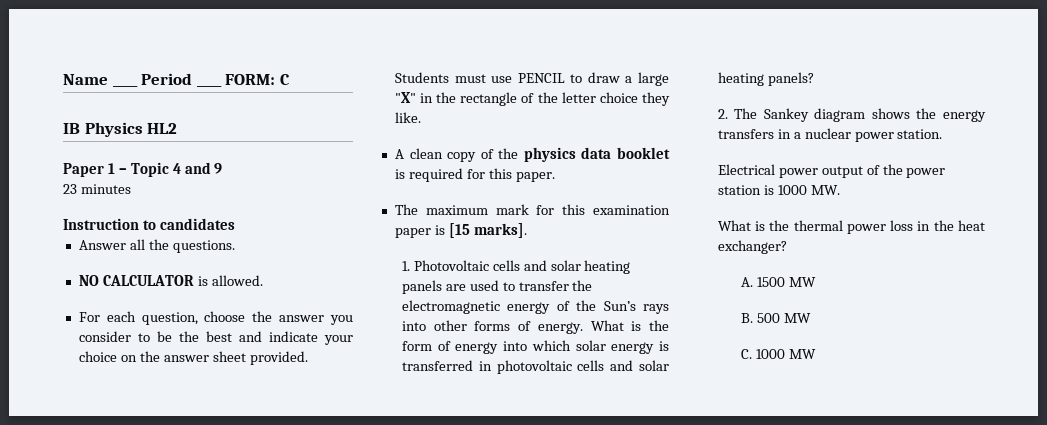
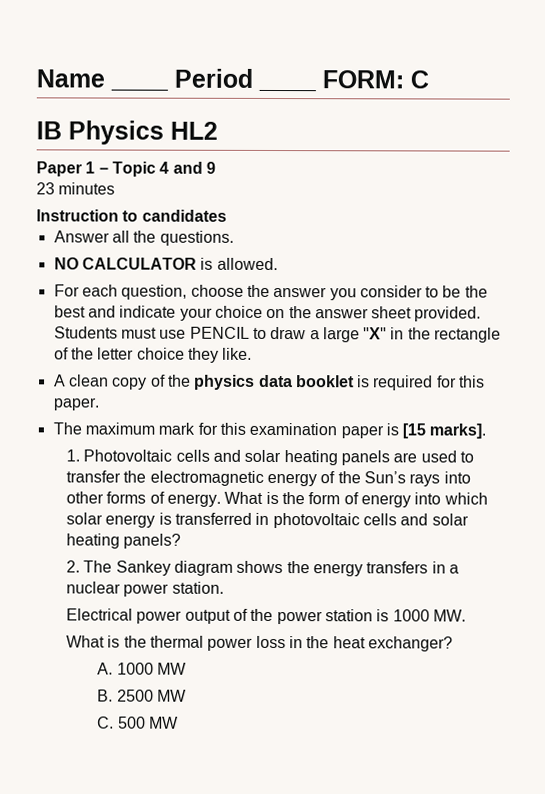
- A. 1500 MW
+ A. 1000 MW
- B. 500 MW
+ B. 2500 MW
- C. 1000 MW
+ C. 500 MW

